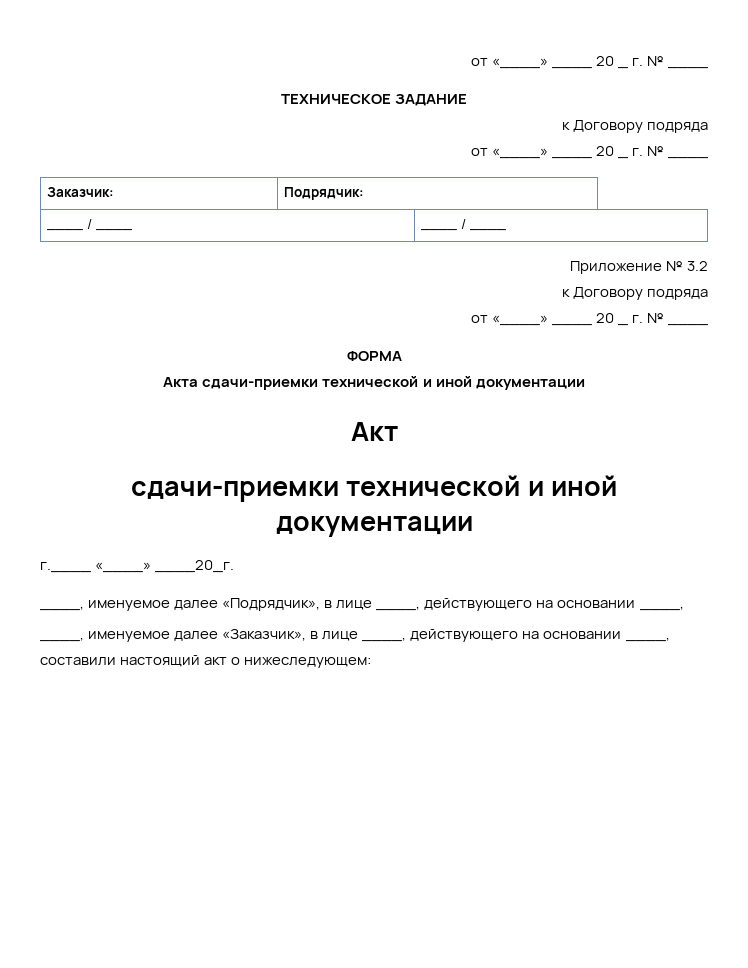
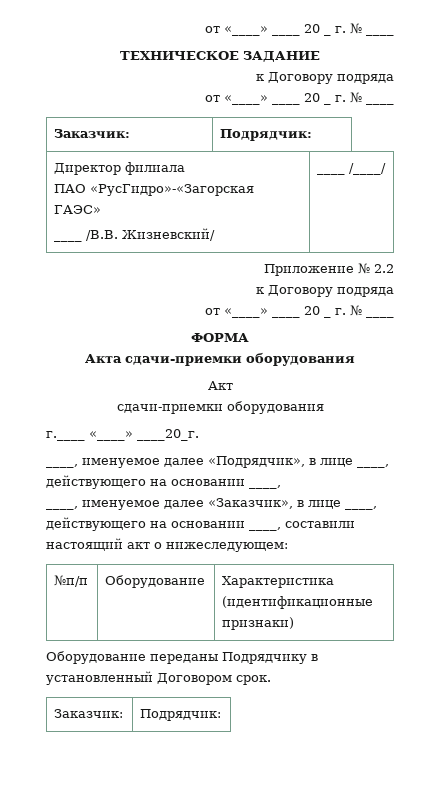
- ____ / ____ | ____ / ____
+ Директор филиала
+ ПАО «РусГидро»-«Загорская ГАЭС»
+ ____ /В.В. Жизневский/ | ____ /____/
- Приложение № 3.2
+ Приложение № 2.2
- Акта сдачи-приемки технической и иной документации
+ Акта сдачи-приемки оборудования
  Акт
- сдачи-приемки технической и иной документации
+ сдачи-приемки оборудования
+ №п/п | Оборудование | Характеристика (идентификационные признаки)
+ Оборудование переданы Подрядчику в установленный Договором срок.
+ Заказчик: | Подрядчик:

